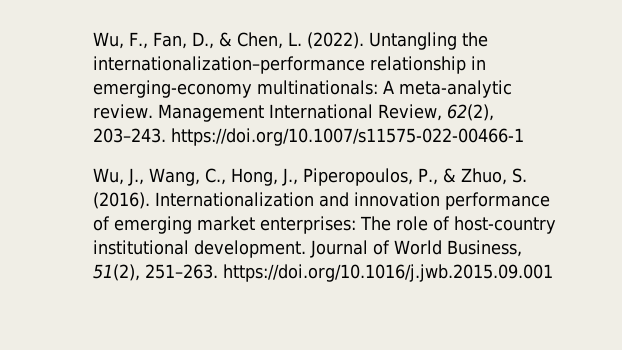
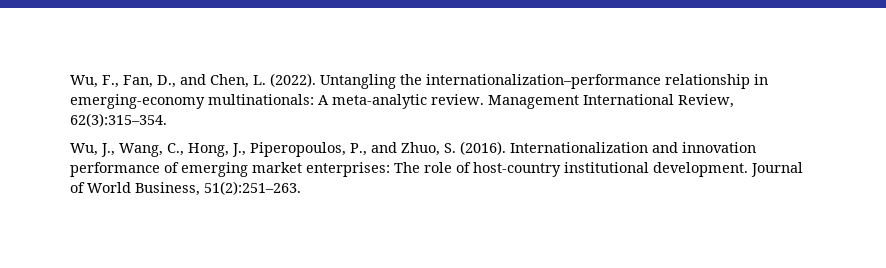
- Wu, F., Fan, D., & Chen, L. (2022).
+ Wu, F., Fan, D., and Chen, L. (2022).
- Management International Review, 62(2), 203–243. https://doi.org/10.1007/s11575-022-00466-1
+ Management International Review, 62(3):315–354.
- Wu, J., Wang, C., Hong, J., Piperopoulos, P., & Zhuo, S. (2016).
+ Wu, J., Wang, C., Hong, J., Piperopoulos, P., and Zhuo, S. (2016).
- Journal of World Business, 51(2), 251–263. https://doi.org/10.1016/j.jwb.2015.09.001
+ Journal of World Business, 51(2):251–263.

